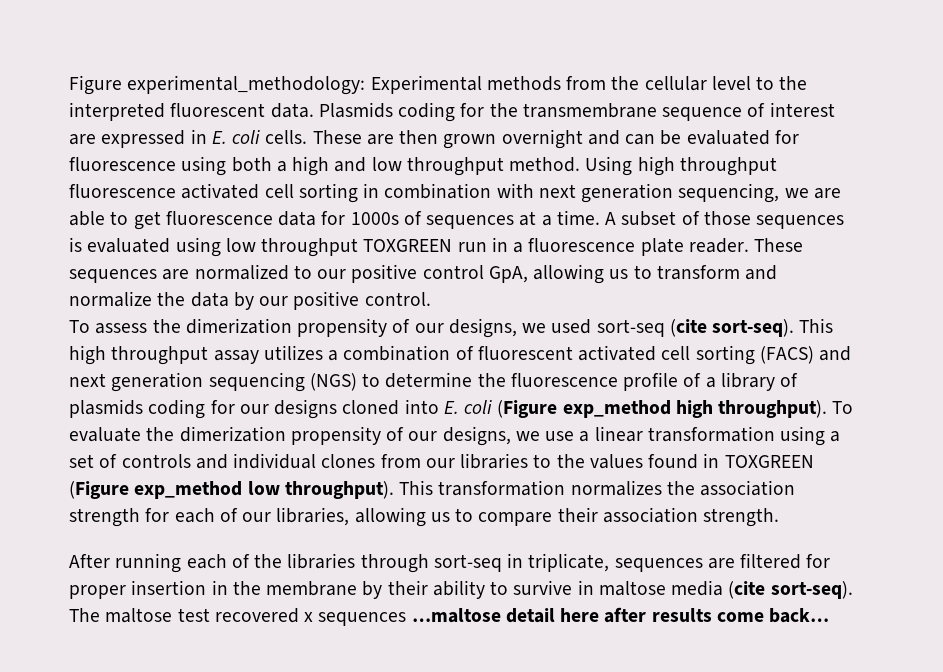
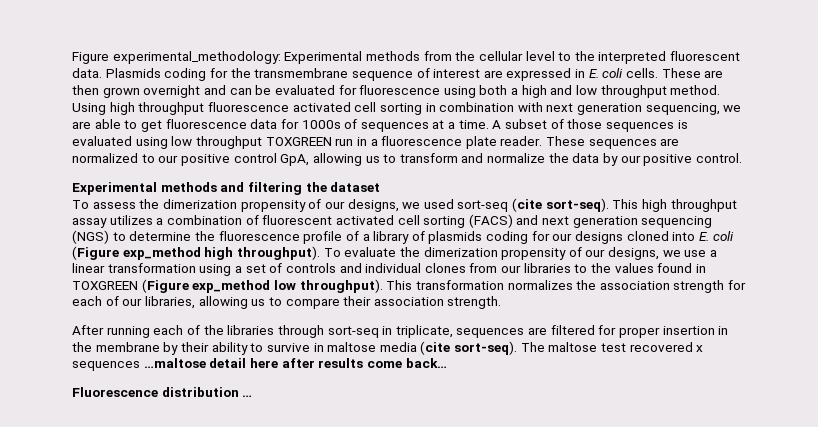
+ Experimental methods and filtering the dataset
+ Fluorescence distribution …

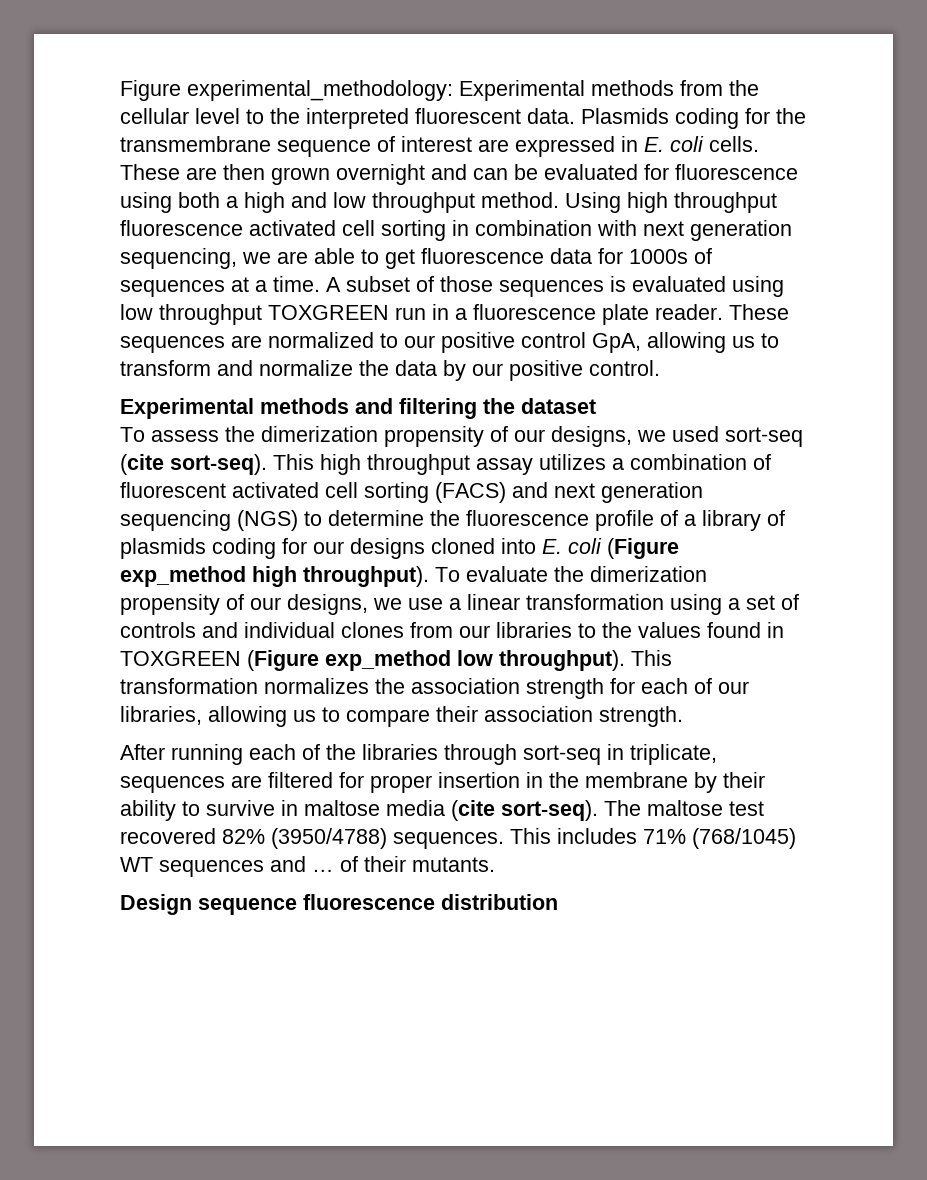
- The maltose test recovered x sequences …maltose detail here after results come back…
- Fluorescence distribution …
+ The maltose test recovered 82% (3950/4788) sequences. This includes 71% (768/1045) WT sequences and … of their mutants.
+ Design sequence fluorescence distribution

